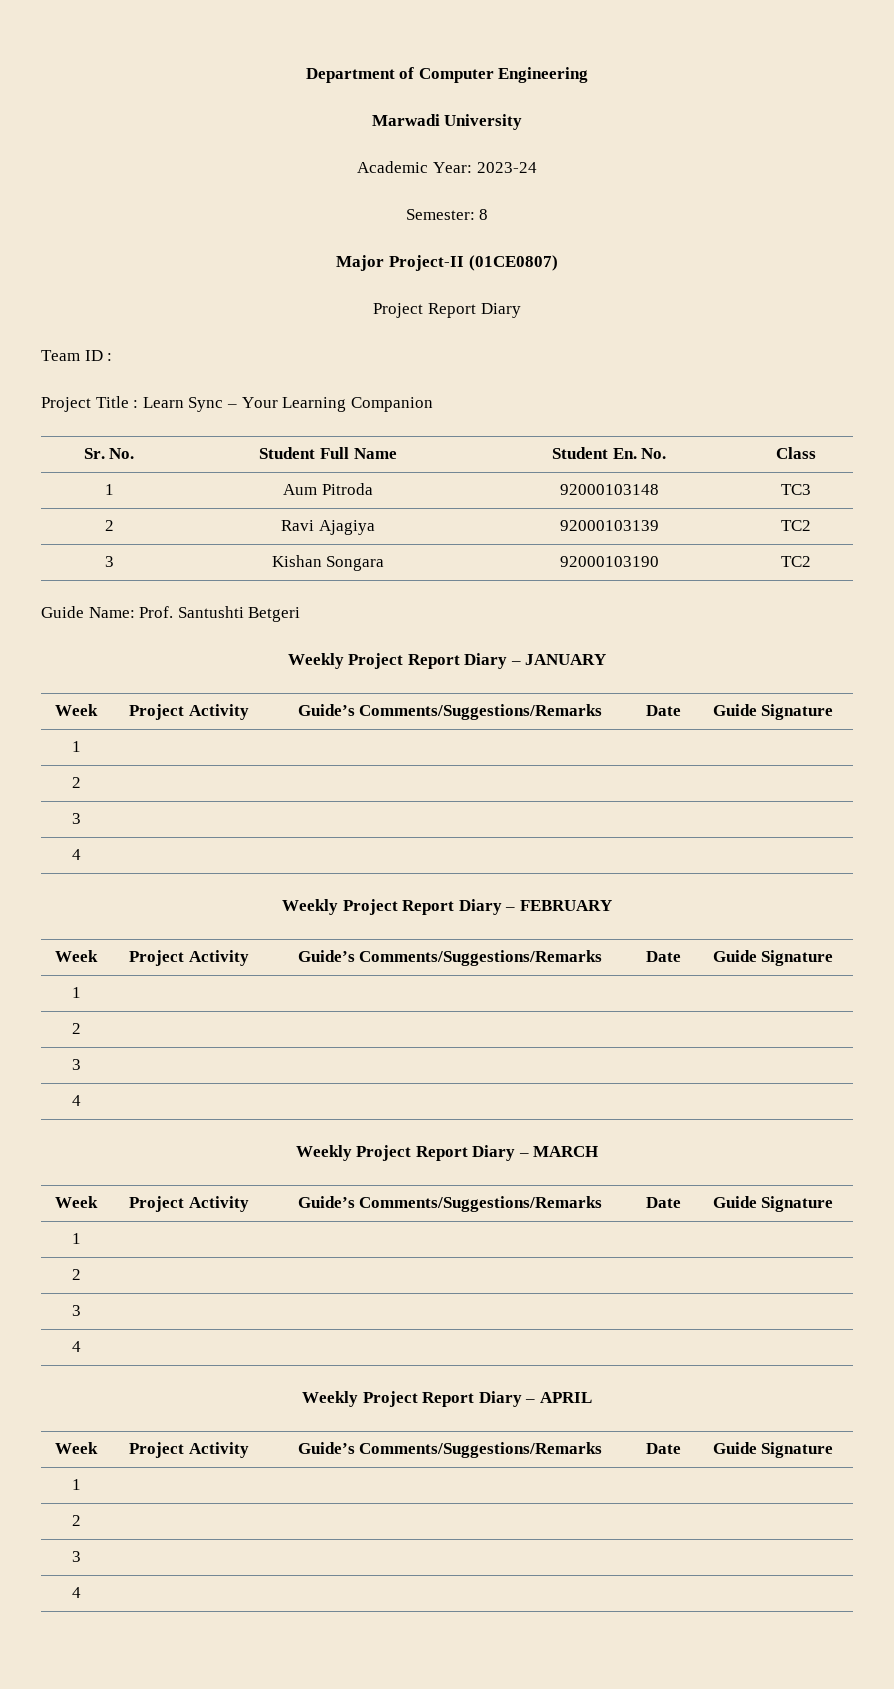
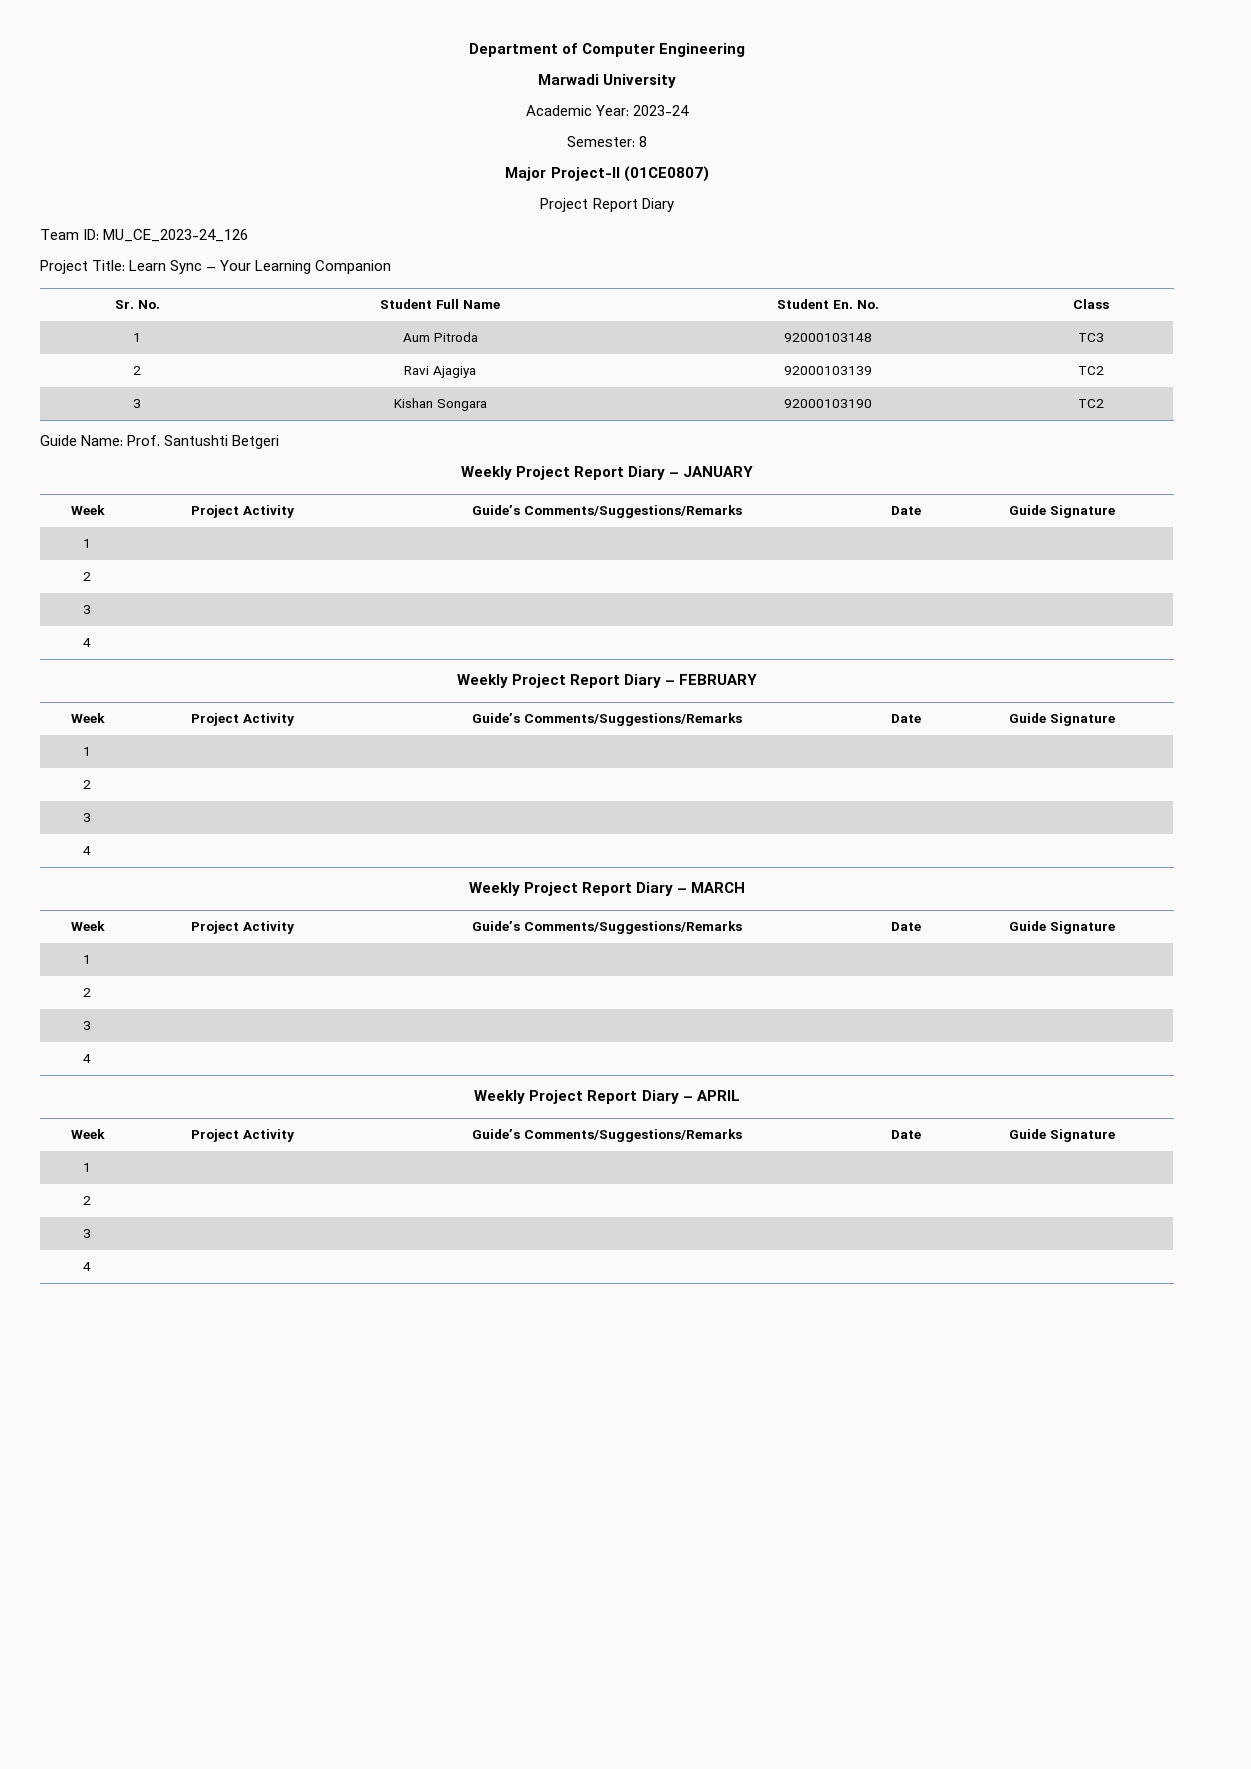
- Team ID :
- Project Title : Learn Sync – Your Learning Companion
+ Team ID: MU_CE_2023-24_126
+ Project Title: Learn Sync – Your Learning Companion

